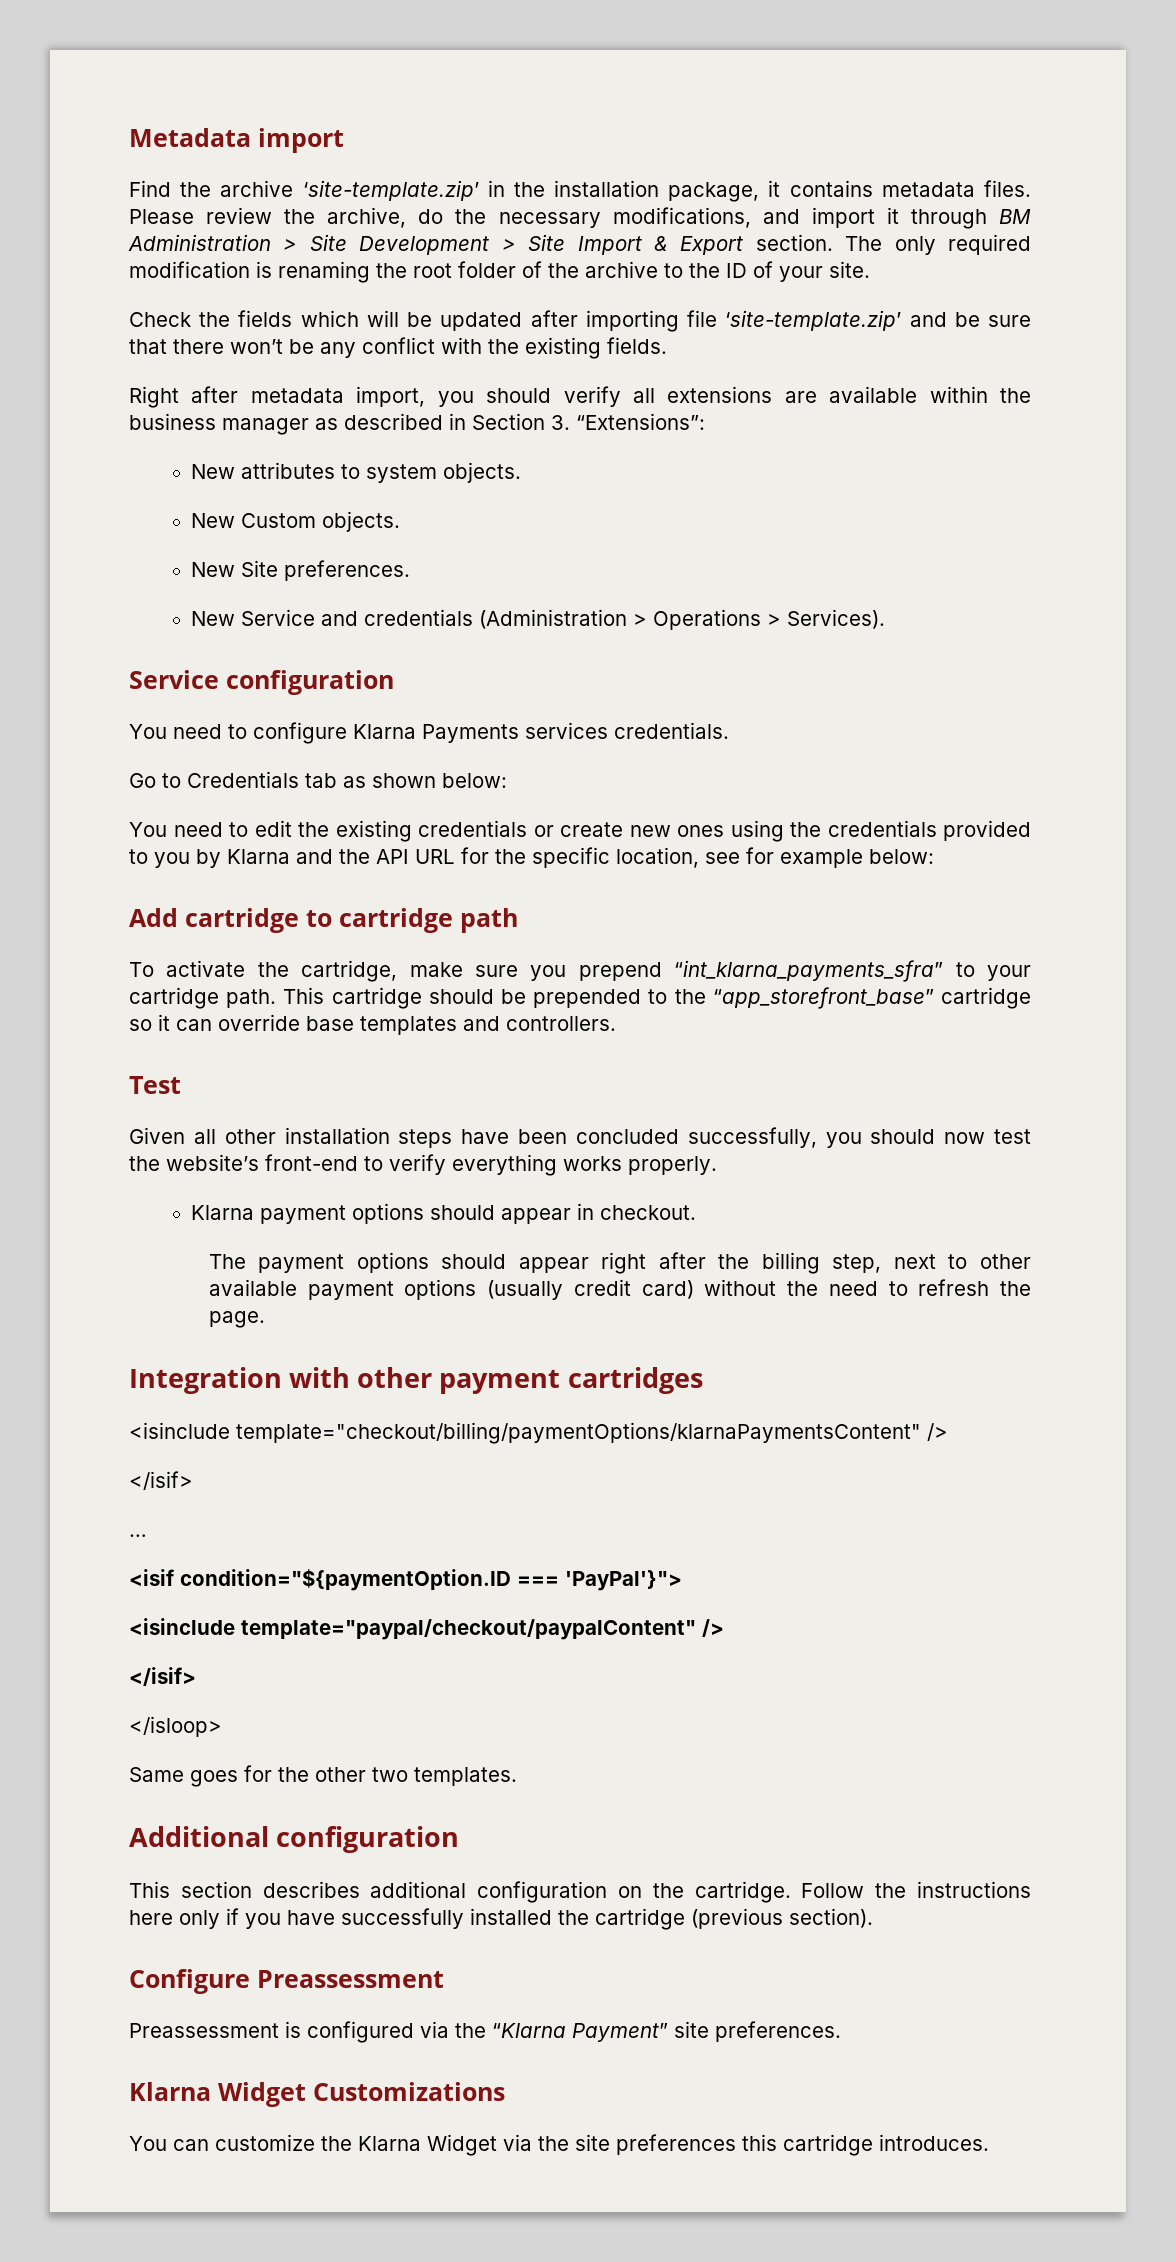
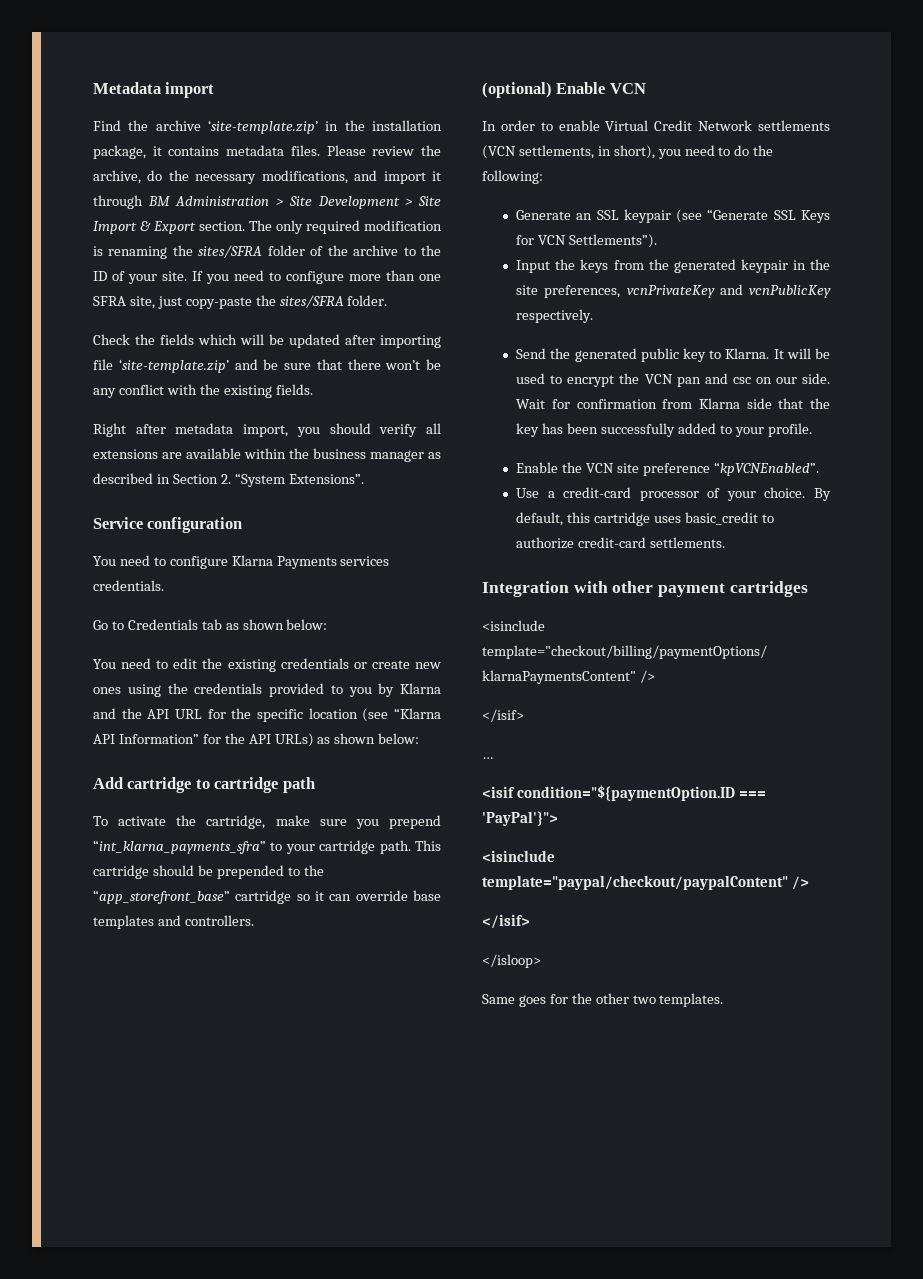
- The only required modification is renaming the root folder of the archive to the ID of your site.
+ The only required modification is renaming the sites/SFRA folder of the archive to the ID of your site. If you need to configure more than one SFRA site, just copy-paste the sites/SFRA folder.
- Right after metadata import, you should verify all extensions are available within the business manager as described in Section 3. “Extensions”:
- New attributes to system objects.
- New Custom objects.
- New Site preferences.
- New Service and credentials (Administration > Operations > Services).
+ Right after metadata import, you should verify all extensions are available within the business manager as described in Section 2. “System Extensions”.
- You need to edit the existing credentials or create new ones using the credentials provided to you by Klarna and the API URL for the specific location, see for example below:
+ You need to edit the existing credentials or create new ones using the credentials provided to you by Klarna and the API URL for the specific location (see “Klarna API Information” for the API URLs) as shown below:
- Test
- Given all other installation steps have been concluded successfully, you should now test the website’s front-end to verify everything works properly.
- Klarna payment options should appear in checkout.
- The payment options should appear right after the billing step, next to other available payment options (usually credit card) without the need to refresh the page.
+ (optional) Enable VCN
+ In order to enable Virtual Credit Network settlements (VCN settlements, in short), you need to do the following:
+ Generate an SSL keypair (see “Generate SSL Keys for VCN Settlements”).
+ Input the keys from the generated keypair in the site preferences, vcnPrivateKey and vcnPublicKey respectively.
+ Send the generated public key to Klarna. It will be used to encrypt the VCN pan and csc on our side. Wait for confirmation from Klarna side that the key has been successfully added to your profile.
+ Enable the VCN site preference “kpVCNEnabled”.
+ Use a credit-card processor of your choice. By default, this cartridge uses basic_credit to authorize credit-card settlements.
- Additional configuration
- This section describes additional configuration on the cartridge. Follow the instructions here only if you have successfully installed the cartridge (previous section).
- Configure Preassessment
- Preassessment is configured via the “Klarna Payment” site preferences.
- Klarna Widget Customizations
- You can customize the Klarna Widget via the site preferences this cartridge introduces.

